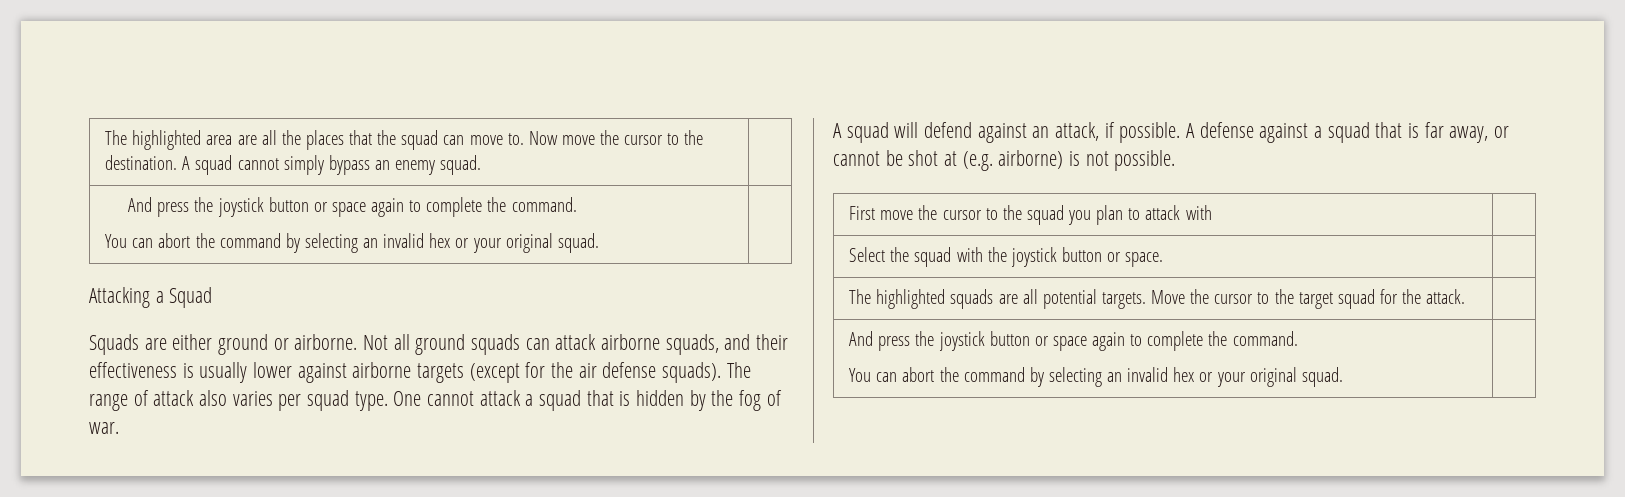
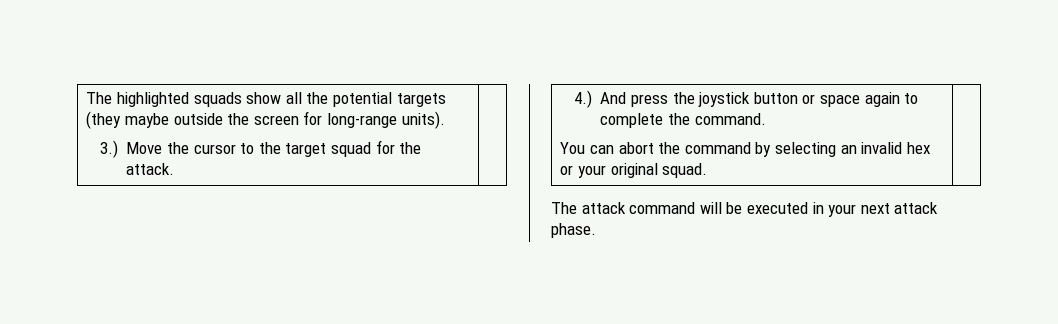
- The highlighted area are all the places that the squad can move to. Now move the cursor to the destination. A squad cannot simply bypass an enemy squad. |
- And press the joystick button or space again to complete the command.
+ The highlighted squads show all the potential targets (they maybe outside the screen for long-range units).
+ 3.) Move the cursor to the target squad for the attack. |
+ 4.) And press the joystick button or space again to complete the command.
- Attacking a Squad
- Squads are either ground or airborne. Not all ground squads can attack airborne squads, and their effectiveness is usually lower against airborne targets (except for the air defense squads). The range of attack also varies per squad type. One cannot attack a squad that is hidden by the fog of war.
- A squad will defend against an attack, if possible. A defense against a squad that is far away, or cannot be shot at (e.g. airborne) is not possible.
- First move the cursor to the squad you plan to attack with |
- Select the squad with the joystick button or space. |
- The highlighted squads are all potential targets. Move the cursor to the target squad for the attack. |
- And press the joystick button or space again to complete the command.
- You can abort the command by selecting an invalid hex or your original squad. |
+ The attack command will be executed in your next attack phase.

